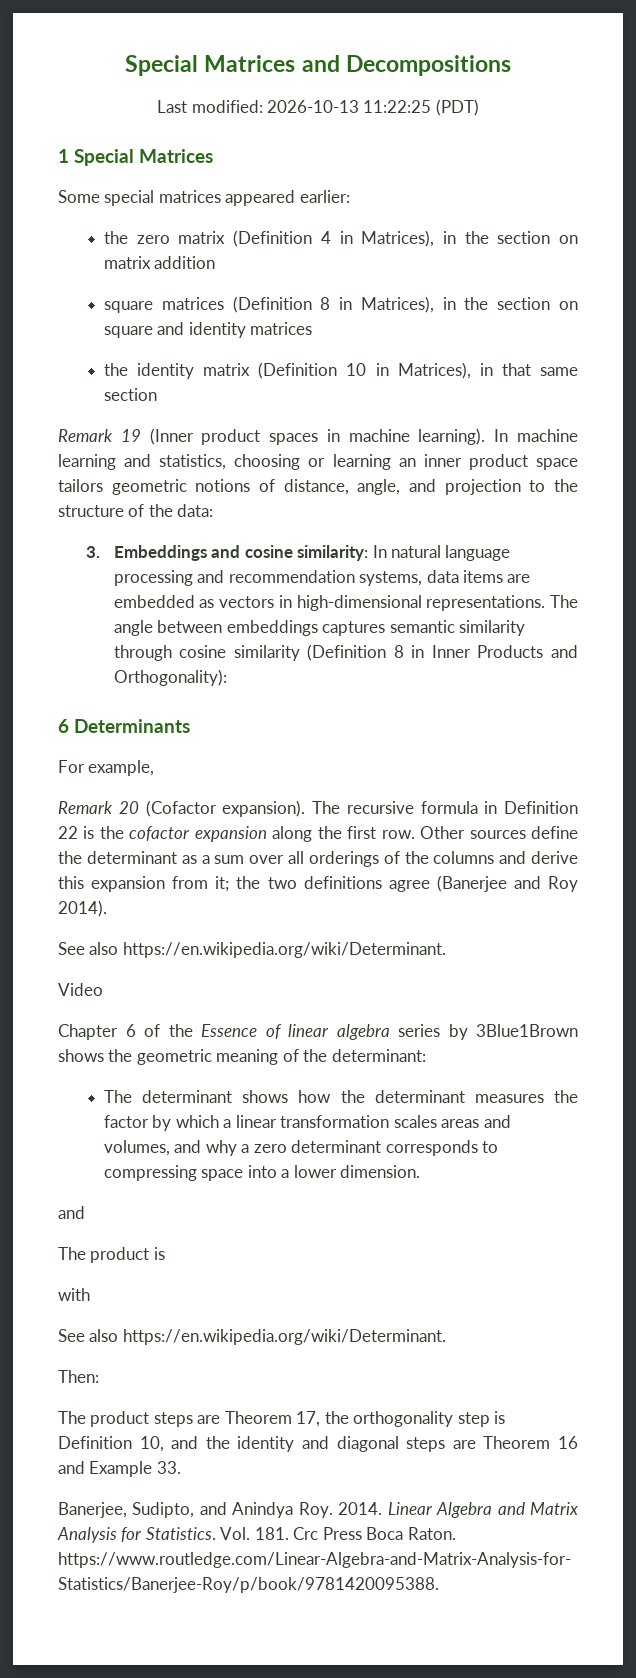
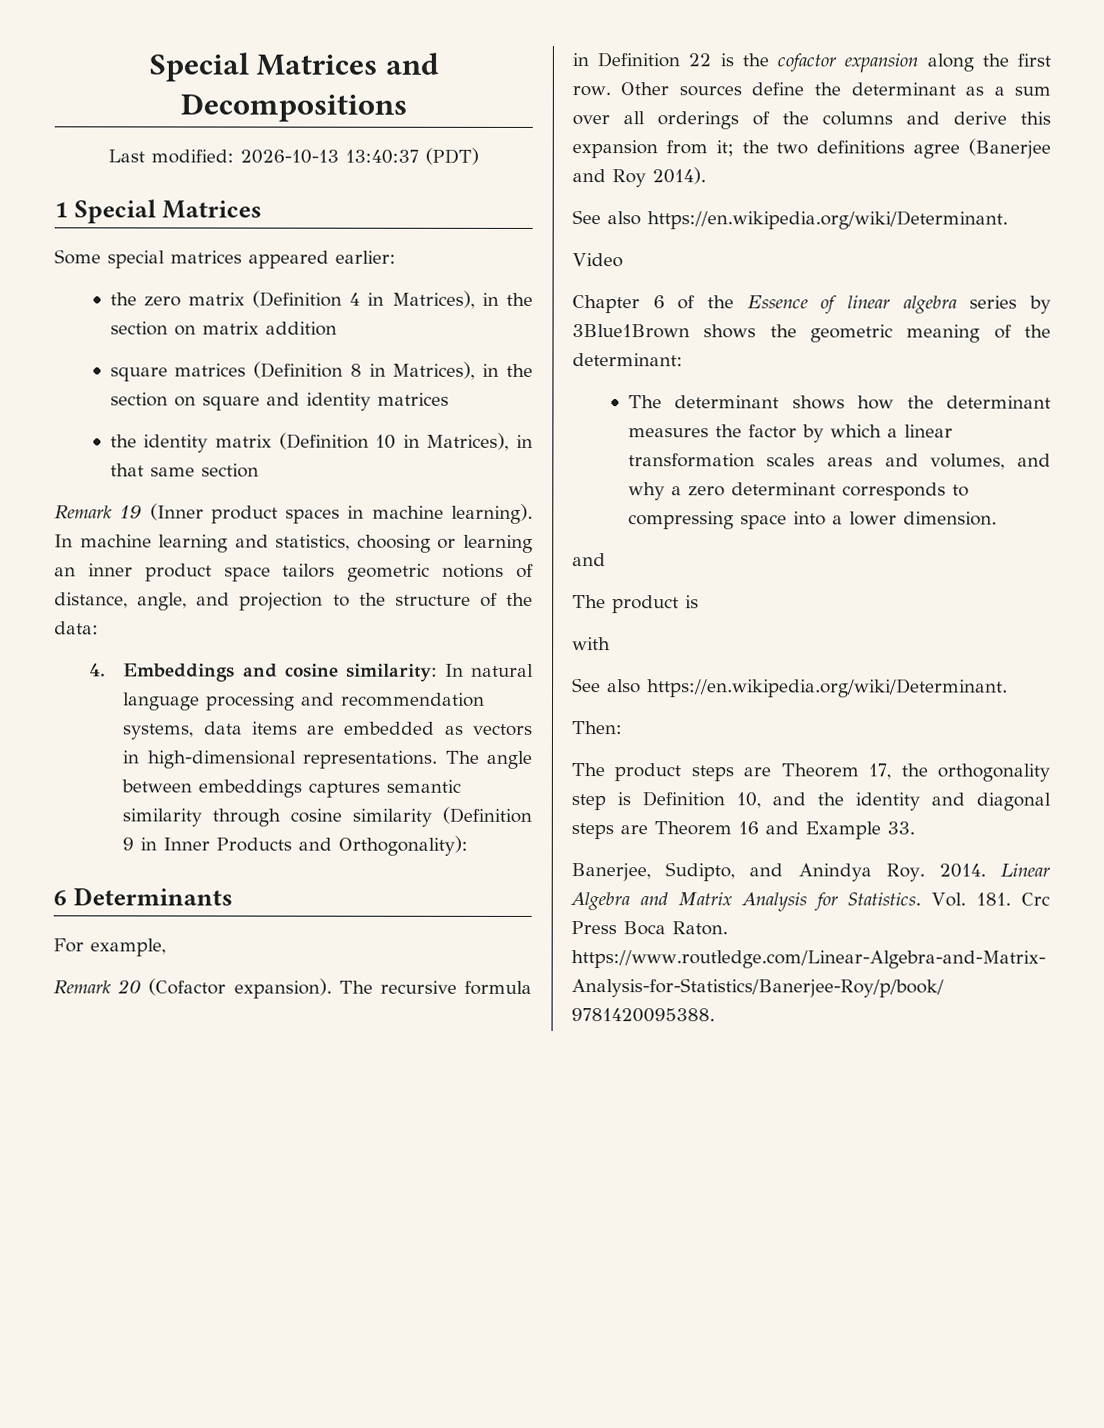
- Last modified: 2026-10-13 11:22:25 (PDT)
+ Last modified: 2026-10-13 13:40:37 (PDT)
- 3. Embeddings and cosine similarity: In natural language processing and recommendation systems, data items are embedded as vectors in high-dimensional representations.
+ 4. Embeddings and cosine similarity: In natural language processing and recommendation systems, data items are embedded as vectors in high-dimensional representations.
- The angle between embeddings captures semantic similarity through cosine similarity (Definition 8 in Inner Products and Orthogonality):
+ The angle between embeddings captures semantic similarity through cosine similarity (Definition 9 in Inner Products and Orthogonality):

